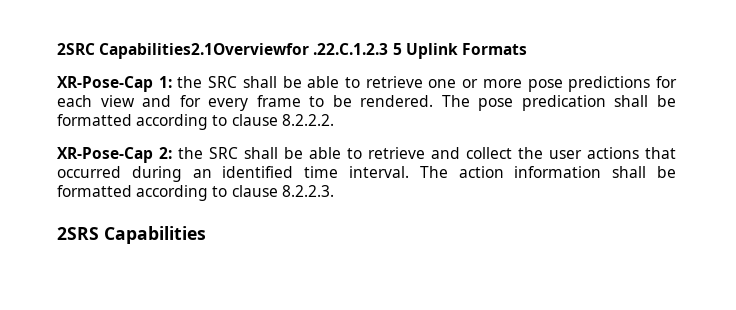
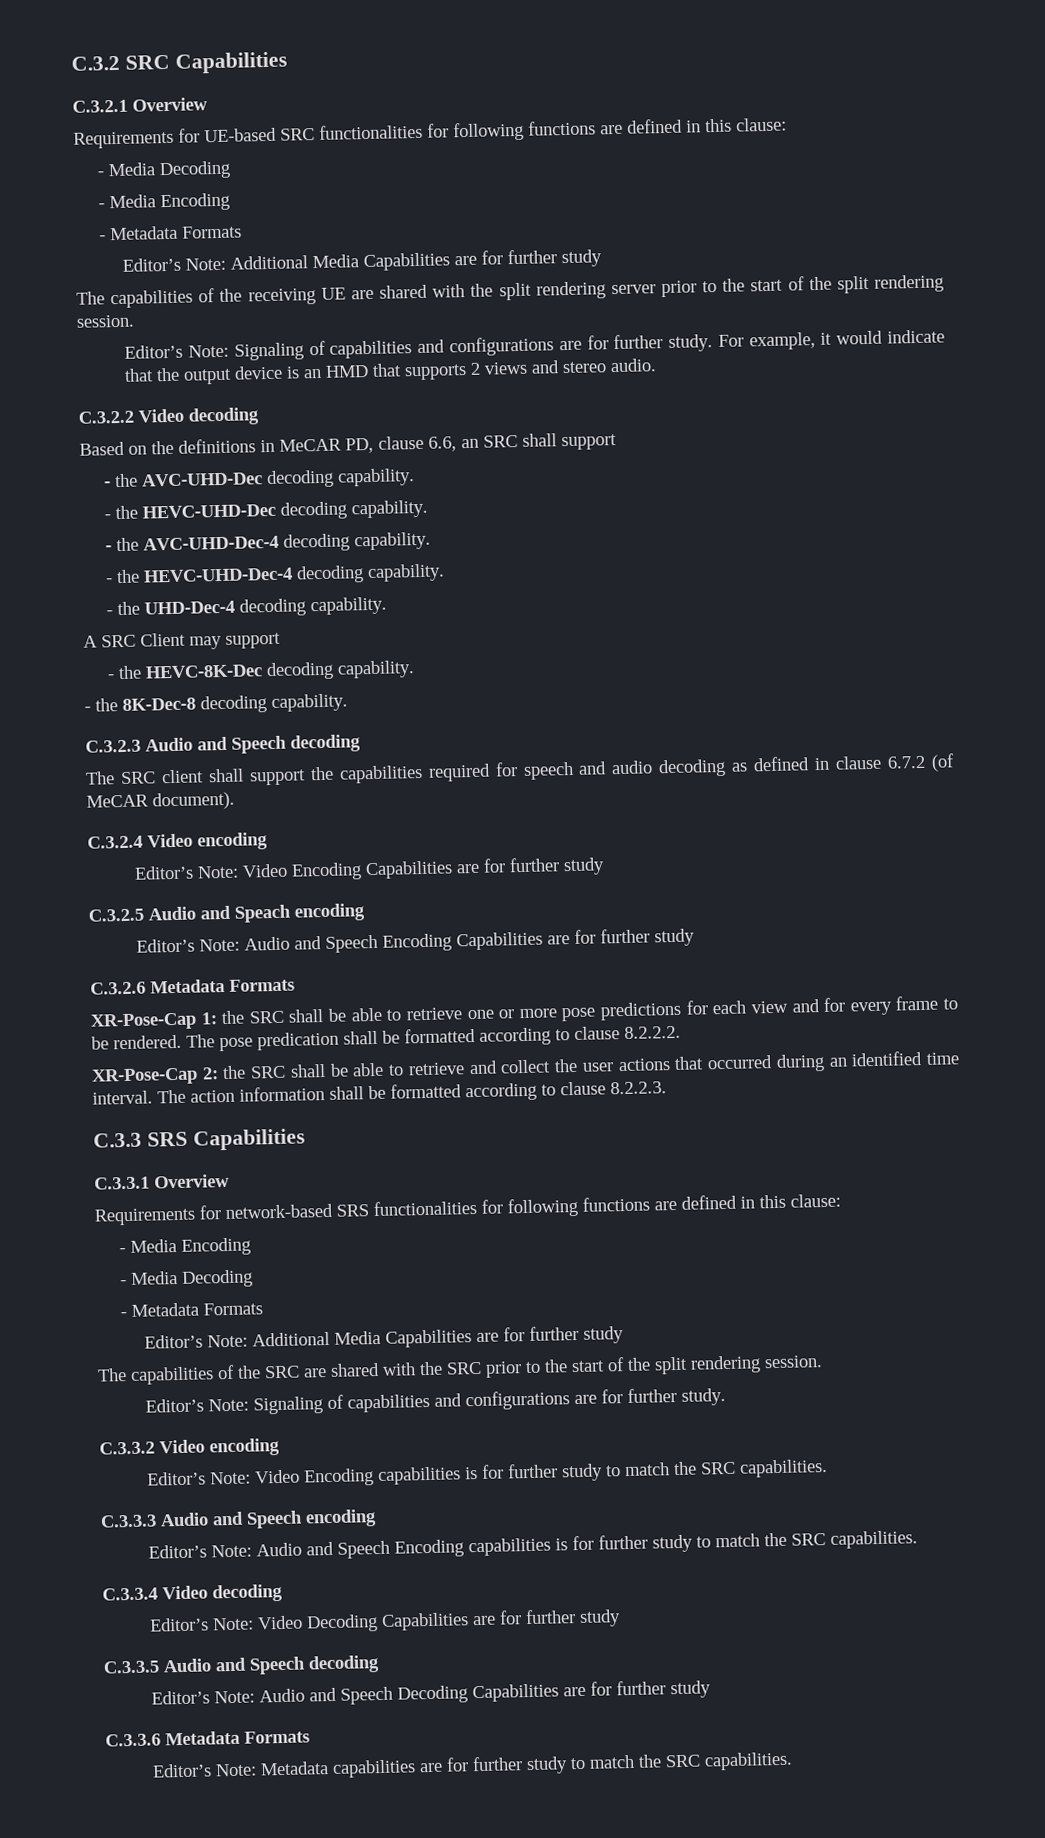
- 2SRC Capabilities2.1Overviewfor .22.C.1.2.3 5 Uplink Formats
+ C.3.2 SRC Capabilities
+ C.3.2.1 Overview
+ Requirements for UE-based SRC functionalities for following functions are defined in this clause:
+ - Media Decoding
+ - Media Encoding
+ - Metadata Formats
+ Editor’s Note: Additional Media Capabilities are for further study
+ The capabilities of the receiving UE are shared with the split rendering server prior to the start of the split rendering session.
+ Editor’s Note: Signaling of capabilities and configurations are for further study. For example, it would indicate that the output device is an HMD that supports 2 views and stereo audio.
+ C.3.2.2 Video decoding
+ Based on the definitions in MeCAR PD, clause 6.6, an SRC shall support
+ - the AVC-UHD-Dec decoding capability.
+ - the HEVC-UHD-Dec decoding capability.
+ - the AVC-UHD-Dec-4 decoding capability.
+ - the HEVC-UHD-Dec-4 decoding capability.
+ - the UHD-Dec-4 decoding capability.
+ A SRC Client may support
+ - the HEVC-8K-Dec decoding capability.
+ - the 8K-Dec-8 decoding capability.
+ C.3.2.3 Audio and Speech decoding
+ The SRC client shall support the capabilities required for speech and audio decoding as defined in clause 6.7.2 (of MeCAR document).
+ C.3.2.4 Video encoding
+ Editor’s Note: Video Encoding Capabilities are for further study
+ C.3.2.5 Audio and Speach encoding
+ Editor’s Note: Audio and Speech Encoding Capabilities are for further study
+ C.3.2.6 Metadata Formats
- 2SRS Capabilities
+ C.3.3 SRS Capabilities
+ C.3.3.1 Overview
+ Requirements for network-based SRS functionalities for following functions are defined in this clause:
+ - Media Encoding
+ - Media Decoding
+ - Metadata Formats
+ Editor’s Note: Additional Media Capabilities are for further study
+ The capabilities of the SRC are shared with the SRC prior to the start of the split rendering session.
+ Editor’s Note: Signaling of capabilities and configurations are for further study.
+ C.3.3.2 Video encoding
+ Editor’s Note: Video Encoding capabilities is for further study to match the SRC capabilities.
+ C.3.3.3 Audio and Speech encoding
+ Editor’s Note: Audio and Speech Encoding capabilities is for further study to match the SRC capabilities.
+ C.3.3.4 Video decoding
+ Editor’s Note: Video Decoding Capabilities are for further study
+ C.3.3.5 Audio and Speech decoding
+ Editor’s Note: Audio and Speech Decoding Capabilities are for further study
+ C.3.3.6 Metadata Formats
+ Editor’s Note: Metadata capabilities are for further study to match the SRC capabilities.

